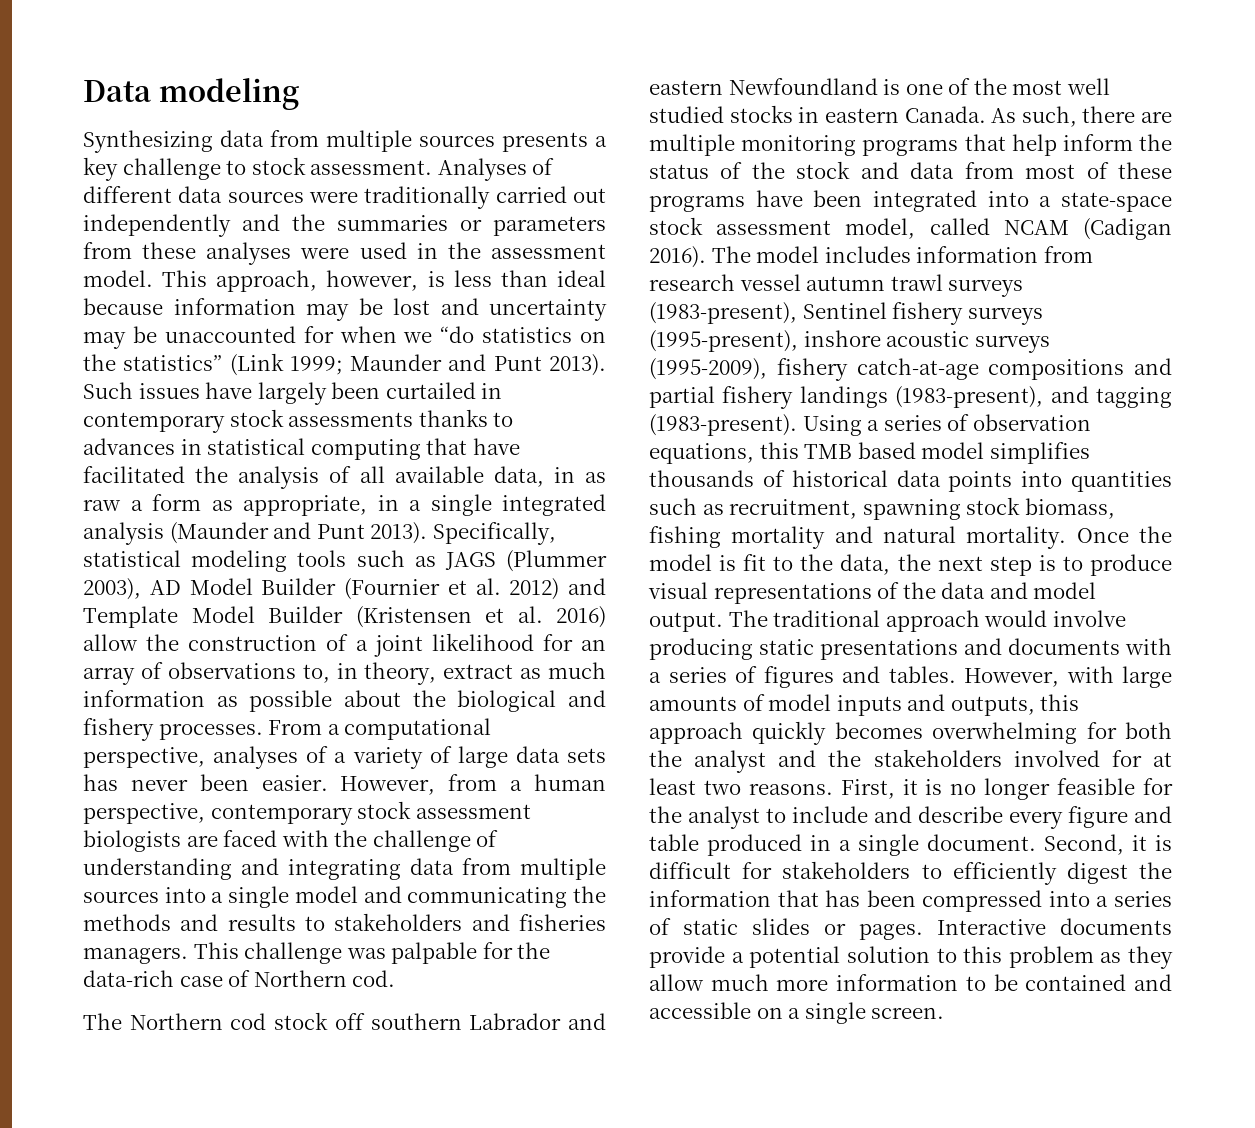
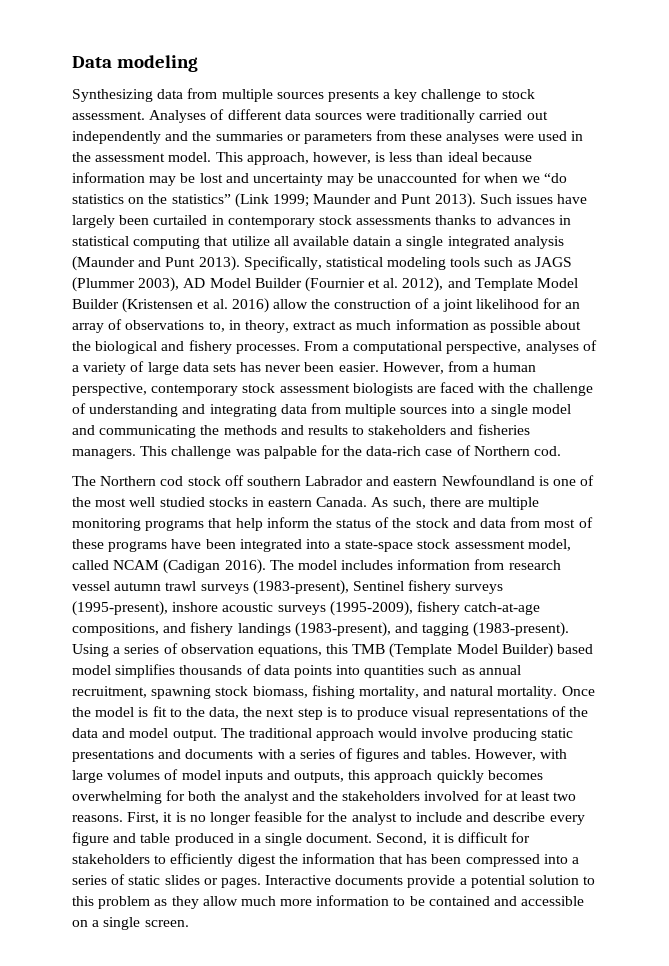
- Such issues have largely been curtailed in contemporary stock assessments thanks to advances in statistical computing that have facilitated the analysis of all available data, in as raw a form as appropriate, in a single integrated analysis (Maunder and Punt 2013).
+ Such issues have largely been curtailed in contemporary stock assessments thanks to advances in statistical computing that utilize all available datain a single integrated analysis (Maunder and Punt 2013).
- Specifically, statistical modeling tools such as JAGS (Plummer 2003), AD Model Builder (Fournier et al. 2012) and Template Model Builder (Kristensen et al. 2016) allow the construction of a joint likelihood for an array of observations to, in theory, extract as much information as possible about the biological and fishery processes.
+ Specifically, statistical modeling tools such as JAGS (Plummer 2003), AD Model Builder (Fournier et al. 2012), and Template Model Builder (Kristensen et al. 2016) allow the construction of a joint likelihood for an array of observations to, in theory, extract as much information as possible about the biological and fishery processes.
- The model includes information from research vessel autumn trawl surveys (1983-present), Sentinel fishery surveys (1995-present), inshore acoustic surveys (1995-2009), fishery catch-at-age compositions and partial fishery landings (1983-present), and tagging (1983-present).
+ The model includes information from research vessel autumn trawl surveys (1983-present), Sentinel fishery surveys (1995-present), inshore acoustic surveys (1995-2009), fishery catch-at-age compositions, and fishery landings (1983-present), and tagging (1983-present).
- Using a series of observation equations, this TMB based model simplifies thousands of historical data points into quantities such as recruitment, spawning stock biomass, fishing mortality and natural mortality.
+ Using a series of observation equations, this TMB (Template Model Builder) based model simplifies thousands of data points into quantities such as annual recruitment, spawning stock biomass, fishing mortality, and natural mortality.
- However, with large amounts of model inputs and outputs, this approach quickly becomes overwhelming for both the analyst and the stakeholders involved for at least two reasons.
+ However, with large volumes of model inputs and outputs, this approach quickly becomes overwhelming for both the analyst and the stakeholders involved for at least two reasons.

